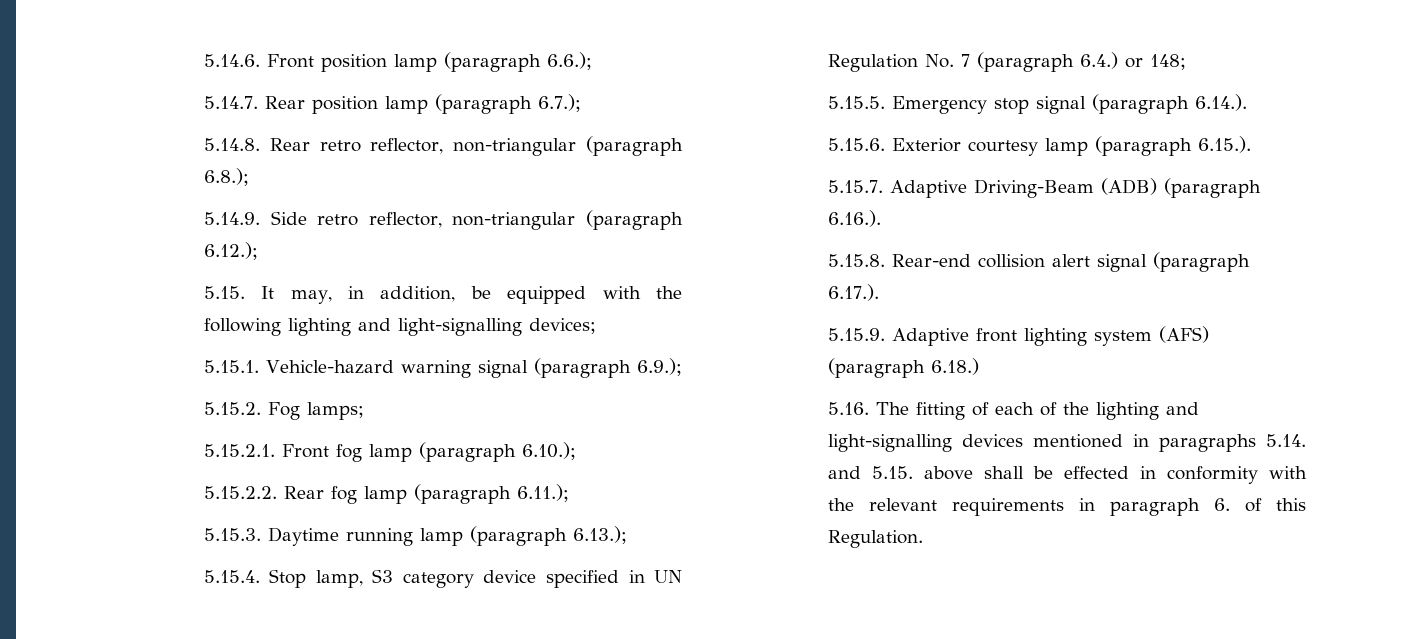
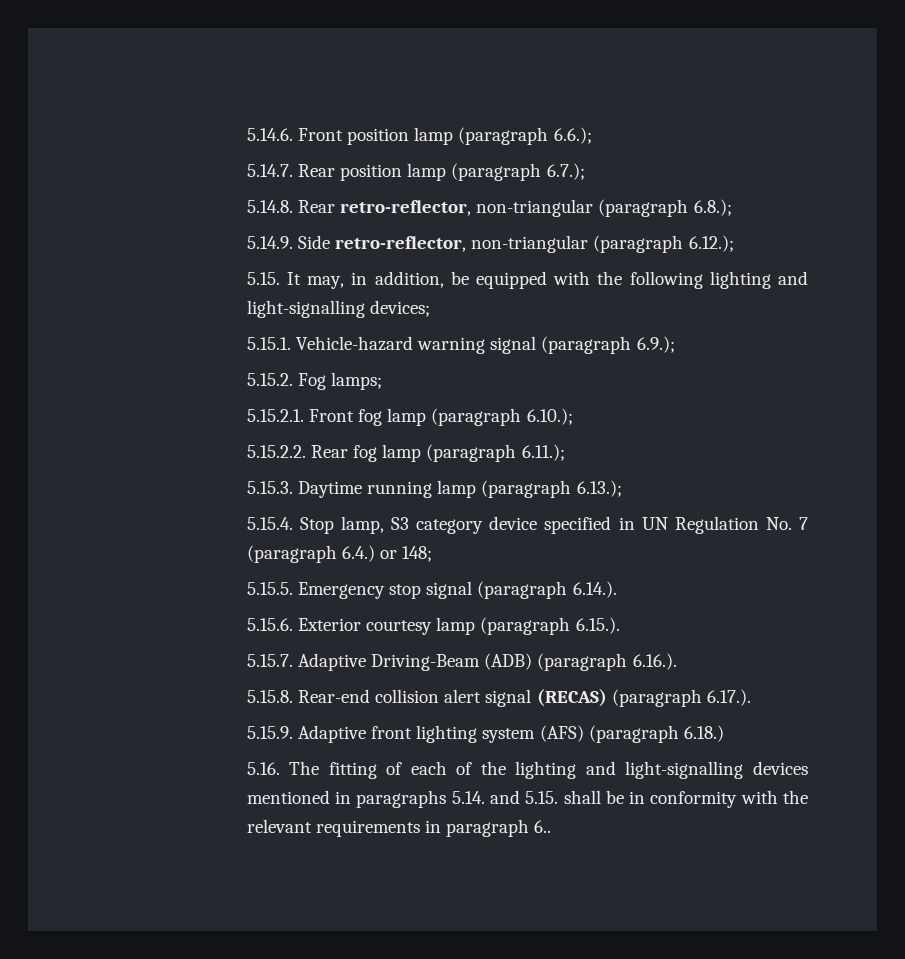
- 5.14.8. Rear retro reflector, non-triangular (paragraph 6.8.);
+ 5.14.8. Rear retro-reflector, non-triangular (paragraph 6.8.);
- 5.14.9. Side retro reflector, non-triangular (paragraph 6.12.);
+ 5.14.9. Side retro-reflector, non-triangular (paragraph 6.12.);
- 5.15.8. Rear-end collision alert signal (paragraph 6.17.).
+ 5.15.8. Rear-end collision alert signal (RECAS) (paragraph 6.17.).
- 5.16. The fitting of each of the lighting and light-signalling devices mentioned in paragraphs 5.14. and 5.15. above shall be effected in conformity with the relevant requirements in paragraph 6. of this Regulation.
+ 5.16. The fitting of each of the lighting and light-signalling devices mentioned in paragraphs 5.14. and 5.15. shall be in conformity with the relevant requirements in paragraph 6..

